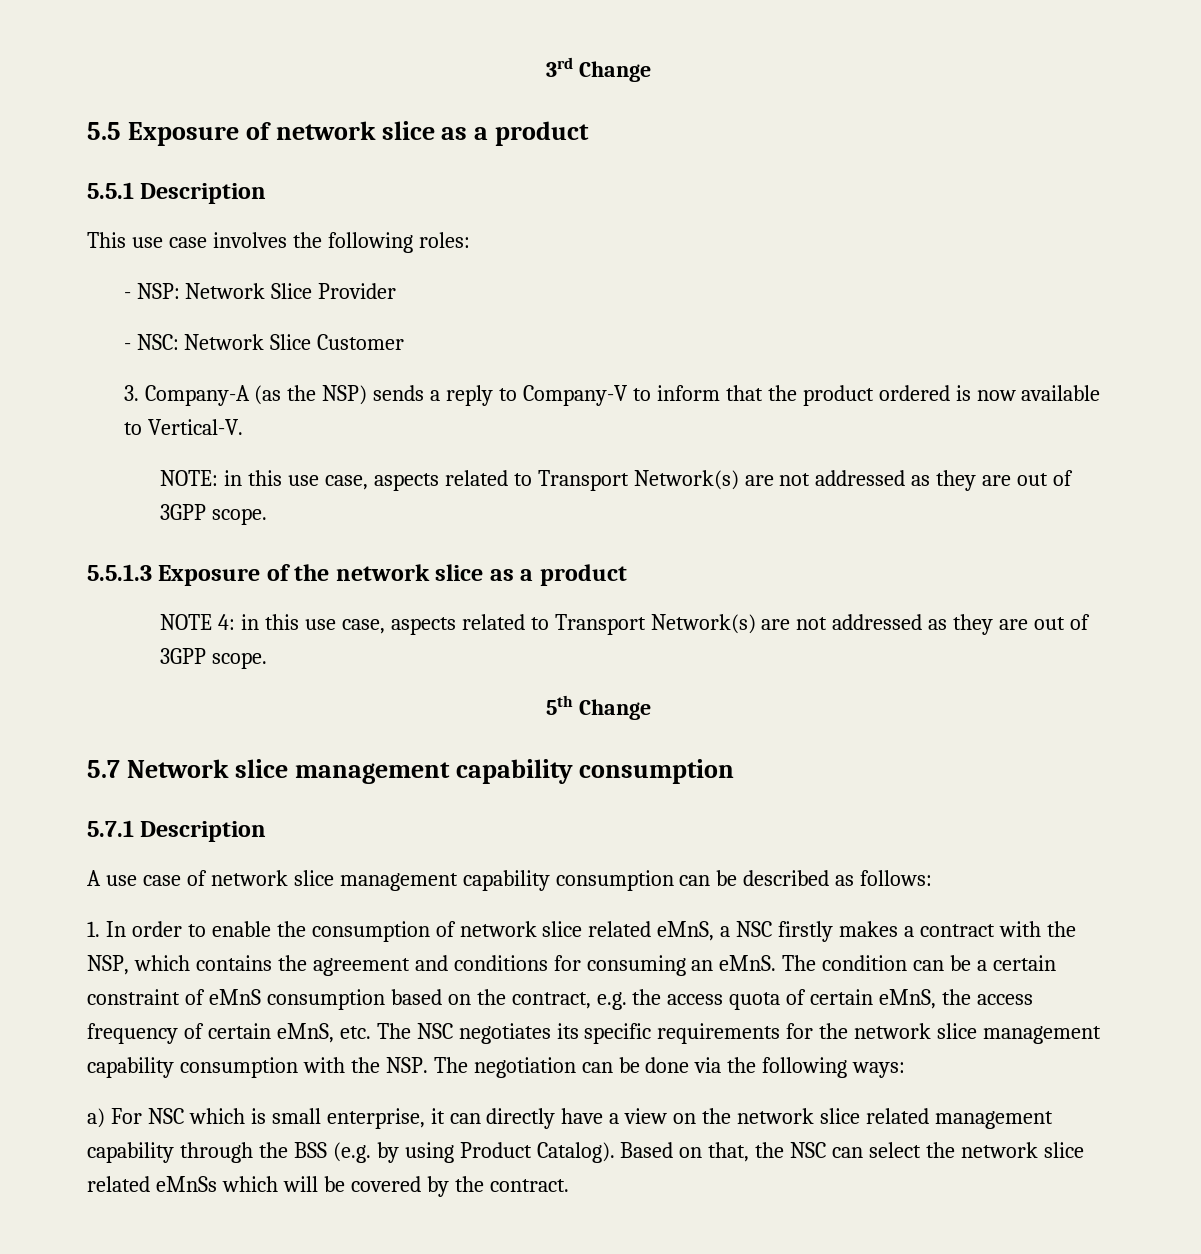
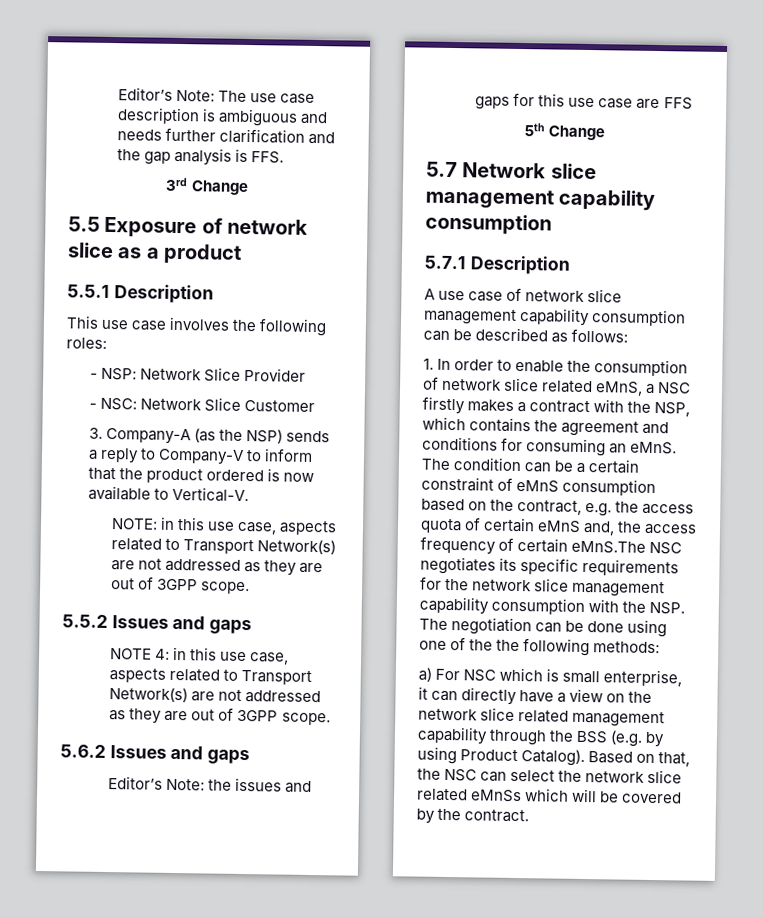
+ Editor’s Note: The use case description is ambiguous and needs further clarification and the gap analysis is FFS.
- 5.5.1.3 Exposure of the network slice as a product
+ 5.5.2 Issues and gaps
+ 5.6.2 Issues and gaps
+ Editor’s Note: the issues and gaps for this use case are FFS
- The condition can be a certain constraint of eMnS consumption based on the contract, e.g. the access quota of certain eMnS, the access frequency of certain eMnS, etc. The NSC negotiates its specific requirements for the network slice management capability consumption with the NSP. The negotiation can be done via the following ways:
+ The condition can be a certain constraint of eMnS consumption based on the contract, e.g. the access quota of certain eMnS and, the access frequency of certain eMnS.The NSC negotiates its specific requirements for the network slice management capability consumption with the NSP. The negotiation can be done using one of the the following methods:

